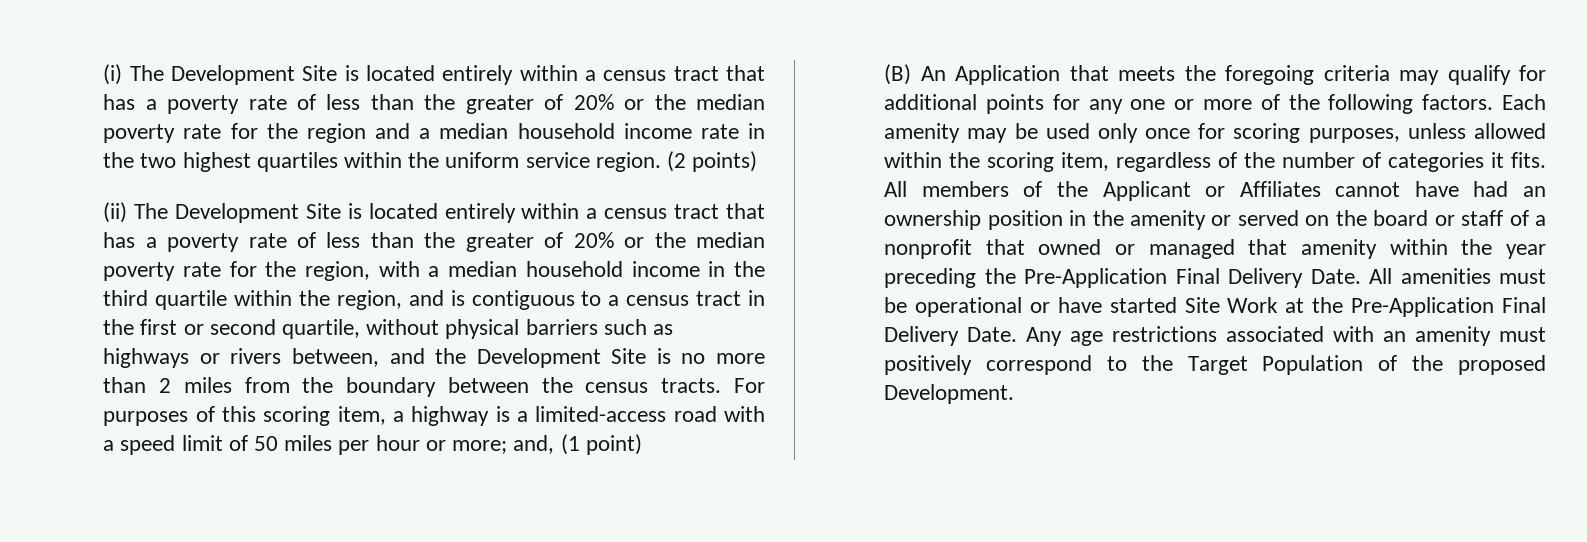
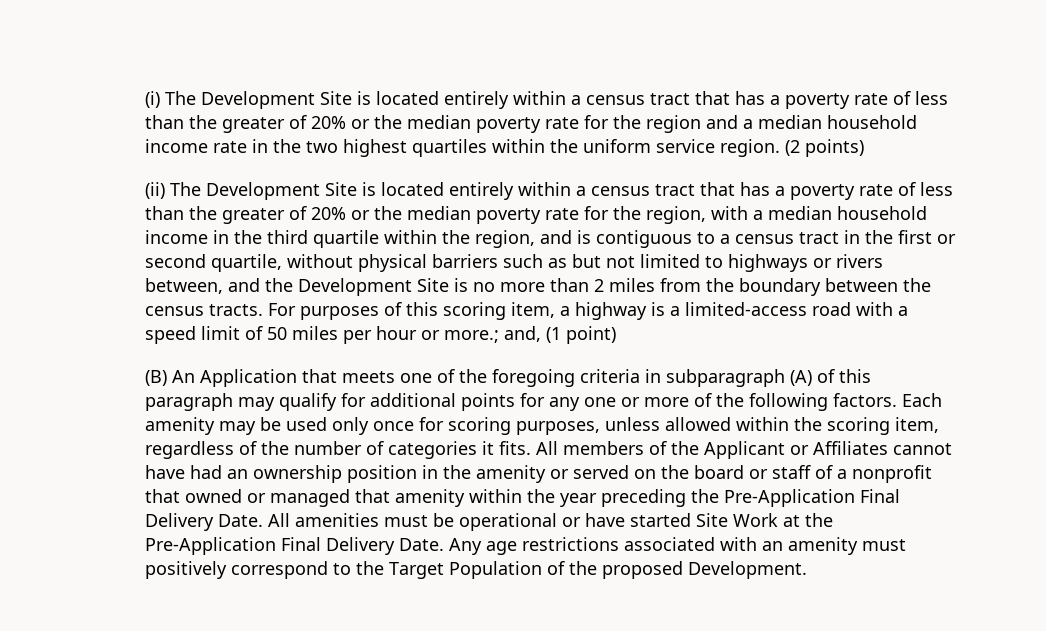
- (ii) The Development Site is located entirely within a census tract that has a poverty rate of less than the greater of 20% or the median poverty rate for the region, with a median household income in the third quartile within the region, and is contiguous to a census tract in the first or second quartile, without physical barriers such as highways or rivers between, and the Development Site is no more than 2 miles from the boundary between the census tracts.
+ (ii) The Development Site is located entirely within a census tract that has a poverty rate of less than the greater of 20% or the median poverty rate for the region, with a median household income in the third quartile within the region, and is contiguous to a census tract in the first or second quartile, without physical barriers such as but not limited to highways or rivers between, and the Development Site is no more than 2 miles from the boundary between the census tracts.
- For purposes of this scoring item, a highway is a limited-access road with a speed limit of 50 miles per hour or more; and, (1 point)
+ For purposes of this scoring item, a highway is a limited-access road with a speed limit of 50 miles per hour or more.; and, (1 point)
- (B) An Application that meets the foregoing criteria may qualify for additional points for any one or more of the following factors.
+ (B) An Application that meets one of the foregoing criteria in subparagraph (A) of this paragraph may qualify for additional points for any one or more of the following factors.

